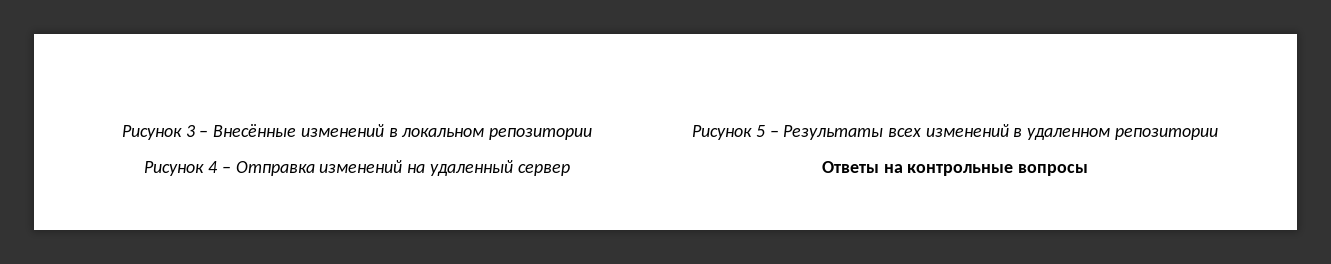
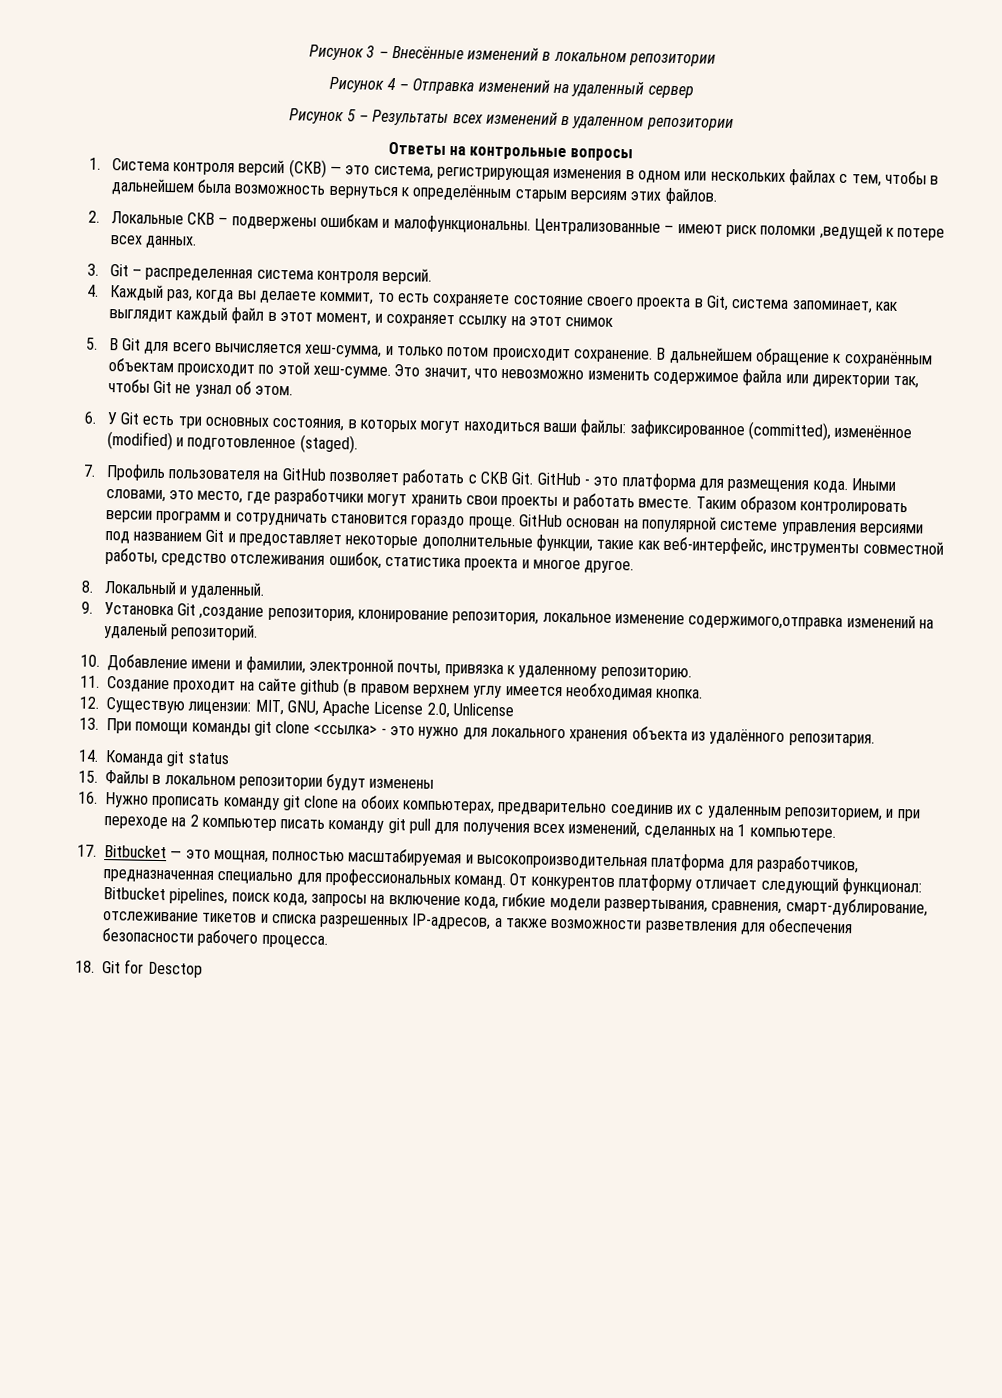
+ 1. Система контроля версий (СКВ) — это система, регистрирующая изменения в одном или нескольких файлах с тем, чтобы в дальнейшем была возможность вернуться к определённым старым версиям этих файлов.
+ 2. Локальные СКВ – подвержены ошибкам и малофункциональны. Централизованные – имеют риск поломки ,ведущей к потере всех данных.
+ 3. Git – распределенная система контроля версий.
+ 4. Каждый раз, когда вы делаете коммит, то есть сохраняете состояние своего проекта в Git, система запоминает, как выглядит каждый файл в этот момент, и сохраняет ссылку на этот снимок
+ 5. В Git для всего вычисляется хеш-сумма, и только потом происходит сохранение. В дальнейшем обращение к сохранённым объектам происходит по этой хеш-сумме. Это значит, что невозможно изменить содержимое файла или директории так, чтобы Git не узнал об этом.
+ 6. У Git есть три основных состояния, в которых могут находиться ваши файлы: зафиксированное (committed), изменённое (modified) и подготовленное (staged).
+ 7. Профиль пользователя на GitHub позволяет работать с СКВ Git. GitHub - это платформа для размещения кода. Иными словами, это место, где разработчики могут хранить свои проекты и работать вместе. Таким образом контролировать версии программ и сотрудничать становится гораздо проще. GitHub основан на популярной системе управления версиями под названием Git и предоставляет некоторые дополнительные функции, такие как веб-интерфейс, инструменты совместной работы, средство отслеживания ошибок, статистика проекта и многое другое.
+ 8. Локальный и удаленный.
+ 9. Установка Git ,создание репозитория, клонирование репозитория, локальное изменение содержимого,отправка изменений на удаленый репозиторий.
+ 10. Добавление имени и фамилии, электронной почты, привязка к удаленному репозиторию.
+ 11. Создание проходит на сайте github (в правом верхнем углу имеется необходимая кнопка.
+ 12. Существую лицензии: MIT, GNU, Apache License 2.0, Unlicense
+ 13. При помощи команды git clone <ссылка> - это нужно для локального хранения объекта из удалённого репозитария.
+ 14. Команда git status
+ 15. Файлы в локальном репозитории будут изменены
+ 16. Нужно прописать команду git clone на обоих компьютерах, предварительно соединив их с удаленным репозиторием, и при переходе на 2 компьютер писать команду git pull для получения всех изменений, сделанных на 1 компьютере.
+ 17. Bitbucket — это мощная, полностью масштабируемая и высокопроизводительная платформа для разработчиков, предназначенная специально для профессиональных команд. От конкурентов платформу отличает следующий функционал: Bitbucket pipelines, поиск кода, запросы на включение кода, гибкие модели развертывания, сравнения, смарт-дублирование, отслеживание тикетов и списка разрешенных IP-адресов, а также возможности разветвления для обеспечения безопасности рабочего процесса.
+ 18. Git for Desctop

